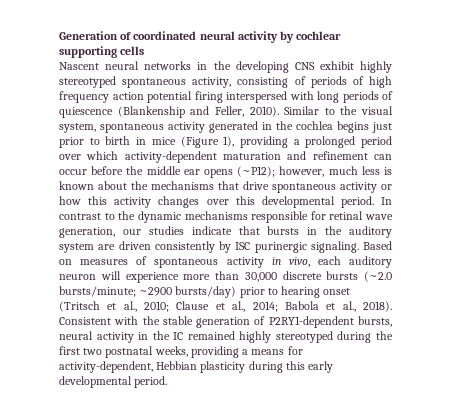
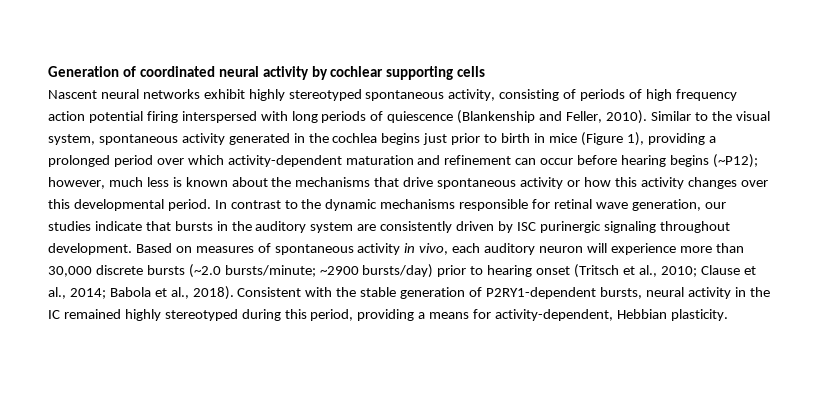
- Nascent neural networks in the developing CNS exhibit highly stereotyped spontaneous activity, consisting of periods of high frequency action potential firing interspersed with long periods of quiescence (Blankenship and Feller, 2010).
+ Nascent neural networks exhibit highly stereotyped spontaneous activity, consisting of periods of high frequency action potential firing interspersed with long periods of quiescence (Blankenship and Feller, 2010).
- Similar to the visual system, spontaneous activity generated in the cochlea begins just prior to birth in mice (Figure 1), providing a prolonged period over which activity-dependent maturation and refinement can occur before the middle ear opens (~P12); however, much less is known about the mechanisms that drive spontaneous activity or how this activity changes over this developmental period.
+ Similar to the visual system, spontaneous activity generated in the cochlea begins just prior to birth in mice (Figure 1), providing a prolonged period over which activity-dependent maturation and refinement can occur before hearing begins (~P12); however, much less is known about the mechanisms that drive spontaneous activity or how this activity changes over this developmental period.
- In contrast to the dynamic mechanisms responsible for retinal wave generation, our studies indicate that bursts in the auditory system are driven consistently by ISC purinergic signaling.
+ In contrast to the dynamic mechanisms responsible for retinal wave generation, our studies indicate that bursts in the auditory system are consistently driven by ISC purinergic signaling throughout development.
- Consistent with the stable generation of P2RY1-dependent bursts, neural activity in the IC remained highly stereotyped during the first two postnatal weeks, providing a means for activity-dependent, Hebbian plasticity during this early developmental period.
+ Consistent with the stable generation of P2RY1-dependent bursts, neural activity in the IC remained highly stereotyped during this period, providing a means for activity-dependent, Hebbian plasticity.

